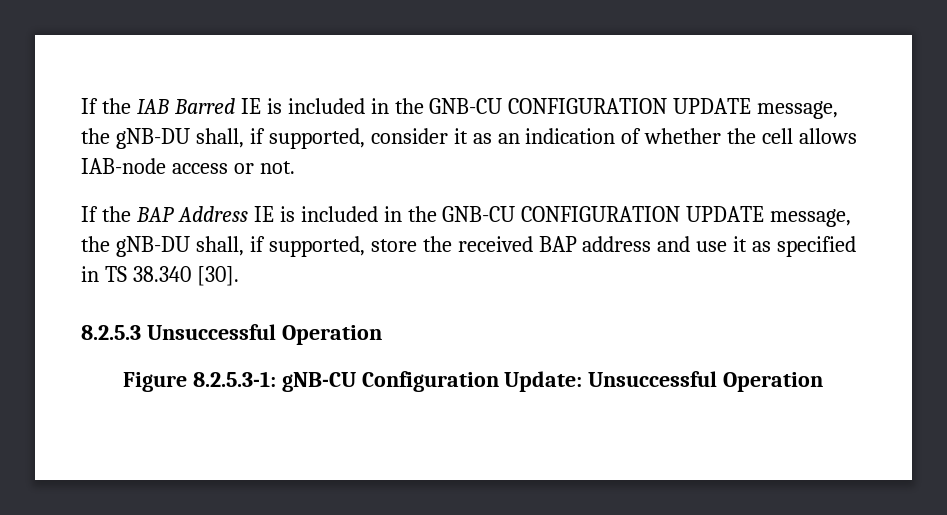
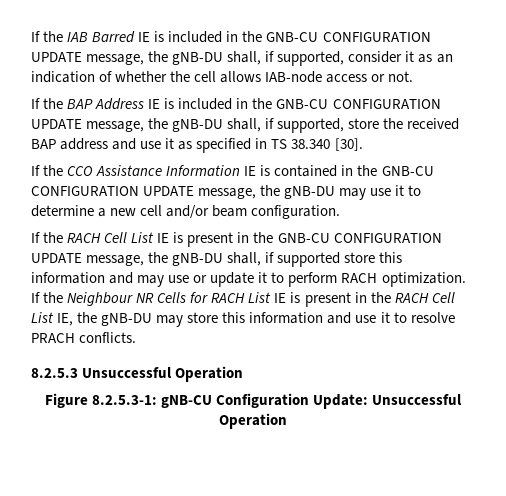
+ If the CCO Assistance Information IE is contained in the GNB-CU CONFIGURATION UPDATE message, the gNB-DU may use it to determine a new cell and/or beam configuration.
+ If the RACH Cell List IE is present in the GNB-CU CONFIGURATION UPDATE message, the gNB-DU shall, if supported store this information and may use or update it to perform RACH optimization. If the Neighbour NR Cells for RACH List IE is present in the RACH Cell List IE, the gNB-DU may store this information and use it to resolve PRACH conflicts.

